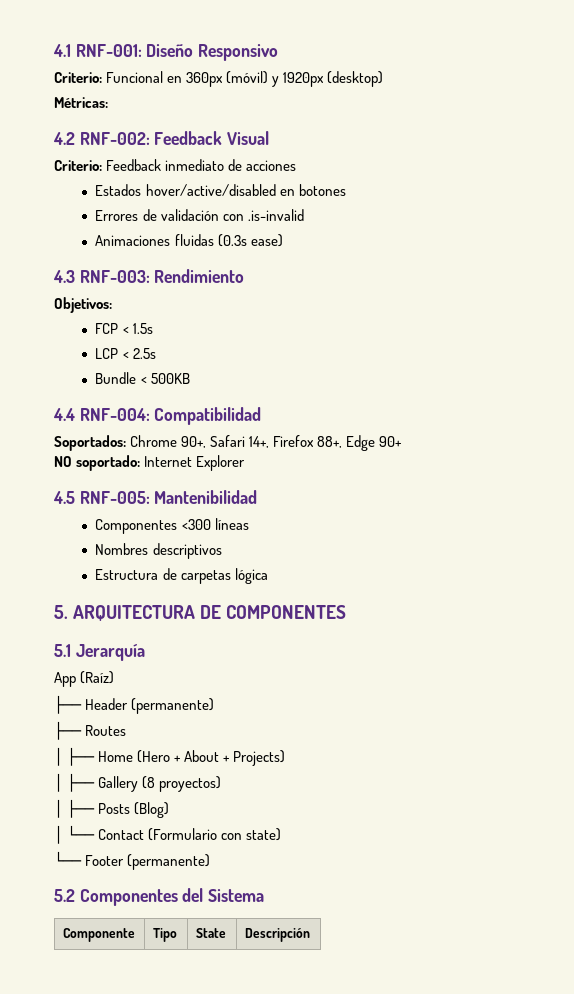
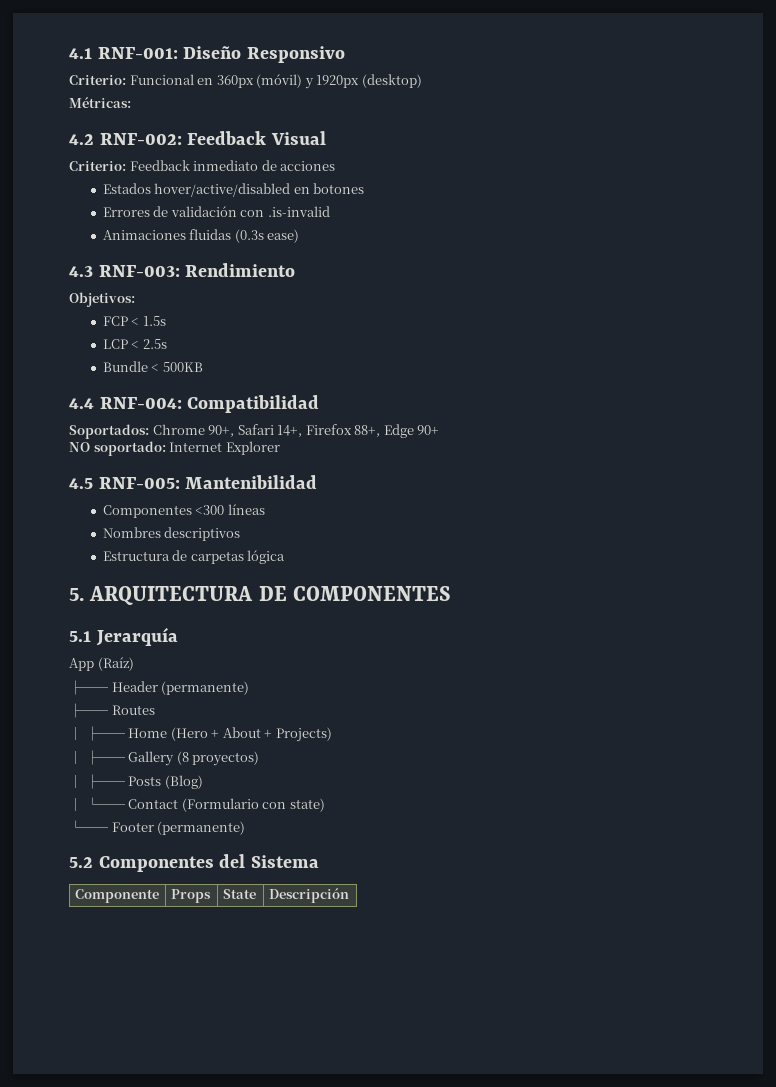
- Componente | Tipo | State | Descripción
+ Componente | Props | State | Descripción

